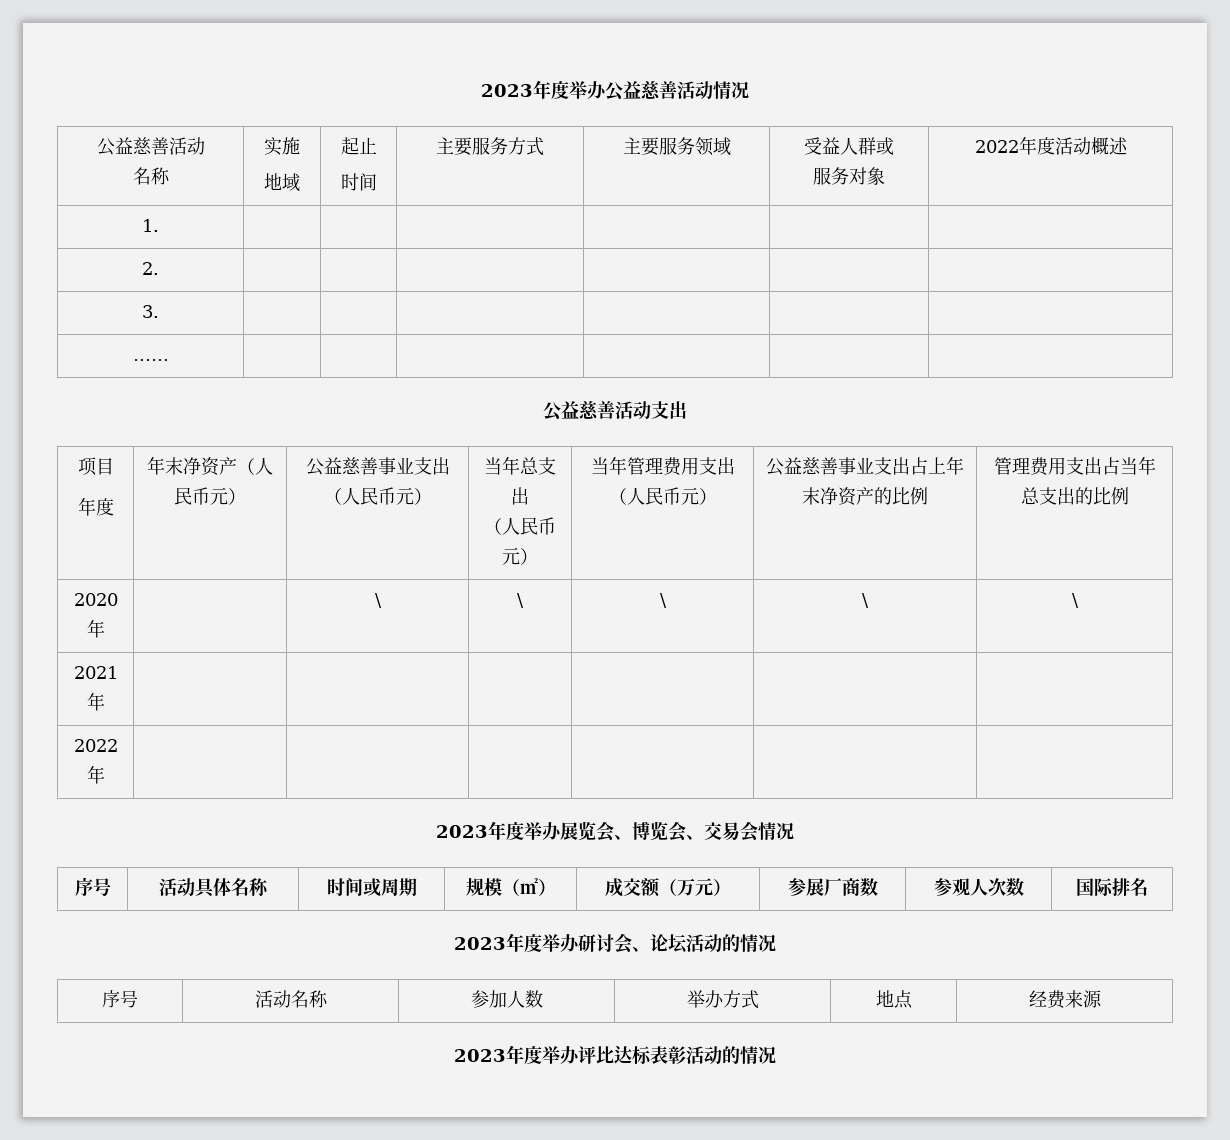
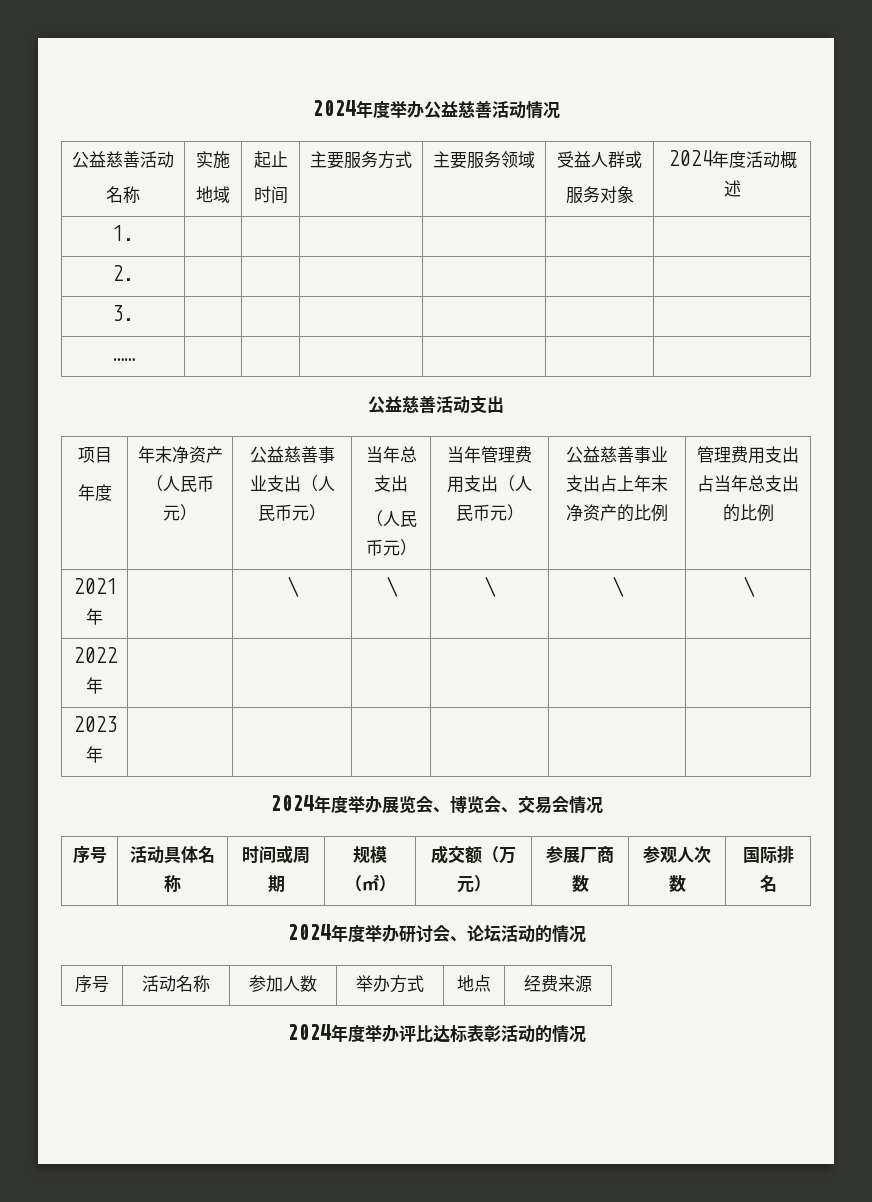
- 2023年度举办公益慈善活动情况
+ 2024年度举办公益慈善活动情况
  公益慈善活动
  名称 | 实施
  地域 | 起止
  时间 | 主要服务方式 | 主要服务领域 | 受益人群或
- 服务对象 | 2022年度活动概述
+ 服务对象 | 2024年度活动概述
- 2020年 | | \ | \ | \ | \ | \
+ 2021年 | | \ | \ | \ | \ | \
- 2021年 | | | | | |
  2022年 | | | | | |
- 2023年度举办展览会、博览会、交易会情况
+ 2023年 | | | | | |
+ 2024年度举办展览会、博览会、交易会情况
- 2023年度举办研讨会、论坛活动的情况
+ 2024年度举办研讨会、论坛活动的情况
- 2023年度举办评比达标表彰活动的情况
+ 2024年度举办评比达标表彰活动的情况

